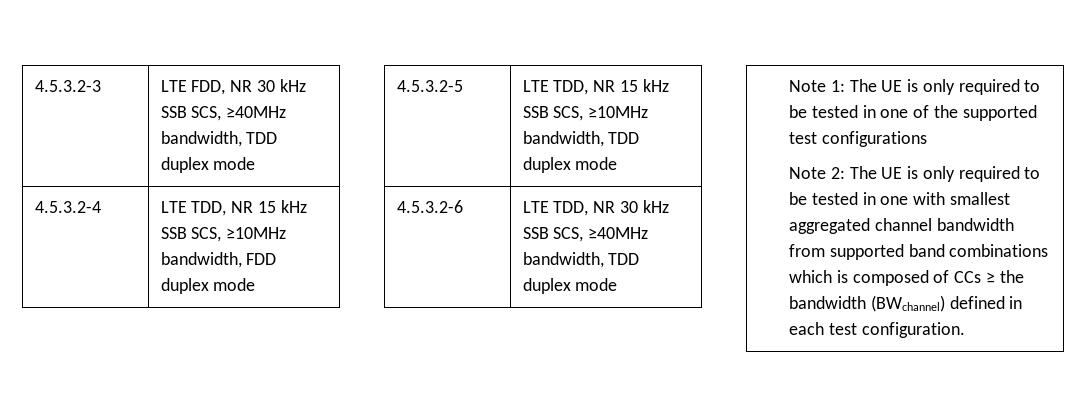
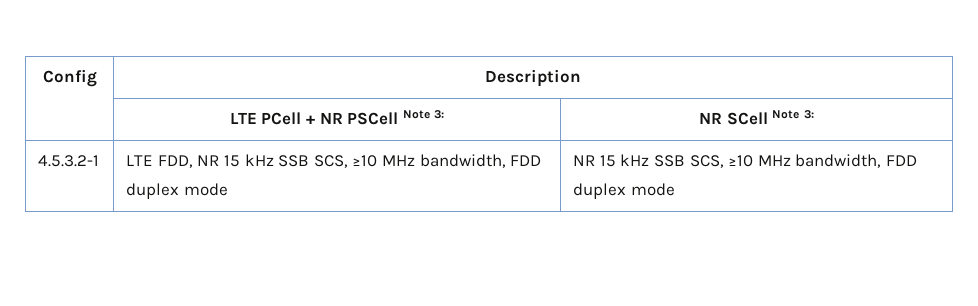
- 4.5.3.2-3 | LTE FDD, NR 30 kHz SSB SCS, ≥40MHz bandwidth, TDD duplex mode
- 4.5.3.2-4 | LTE TDD, NR 15 kHz SSB SCS, ≥10MHz bandwidth, FDD duplex mode
- 4.5.3.2-5 | LTE TDD, NR 15 kHz SSB SCS, ≥10MHz bandwidth, TDD duplex mode
- 4.5.3.2-6 | LTE TDD, NR 30 kHz SSB SCS, ≥40MHz bandwidth, TDD duplex mode
- Note 1: The UE is only required to be tested in one of the supported test configurations
- Note 2: The UE is only required to be tested in one with smallest aggregated channel bandwidth from supported band combinations which is composed of CCs ≥ the bandwidth (BWchannel) defined in each test configuration.
+ Config | Description
+ | LTE PCell + NR PSCell Note 3: | NR SCell Note 3:
+ 4.5.3.2-1 | LTE FDD, NR 15 kHz SSB SCS, ≥10 MHz bandwidth, FDD duplex mode | NR 15 kHz SSB SCS, ≥10 MHz bandwidth, FDD duplex mode

